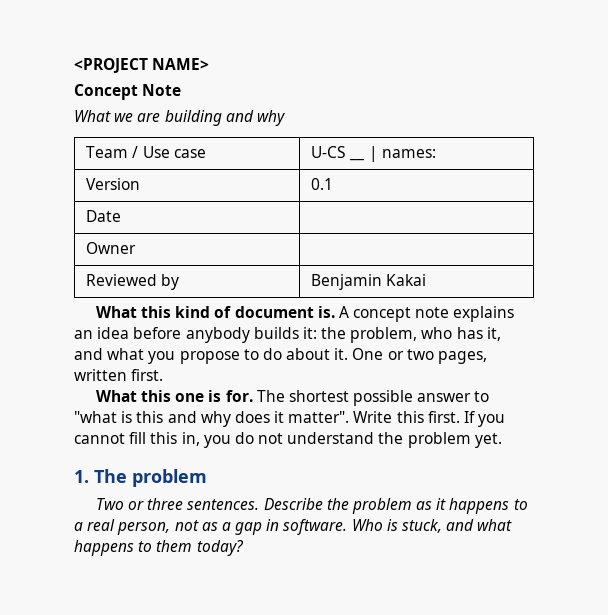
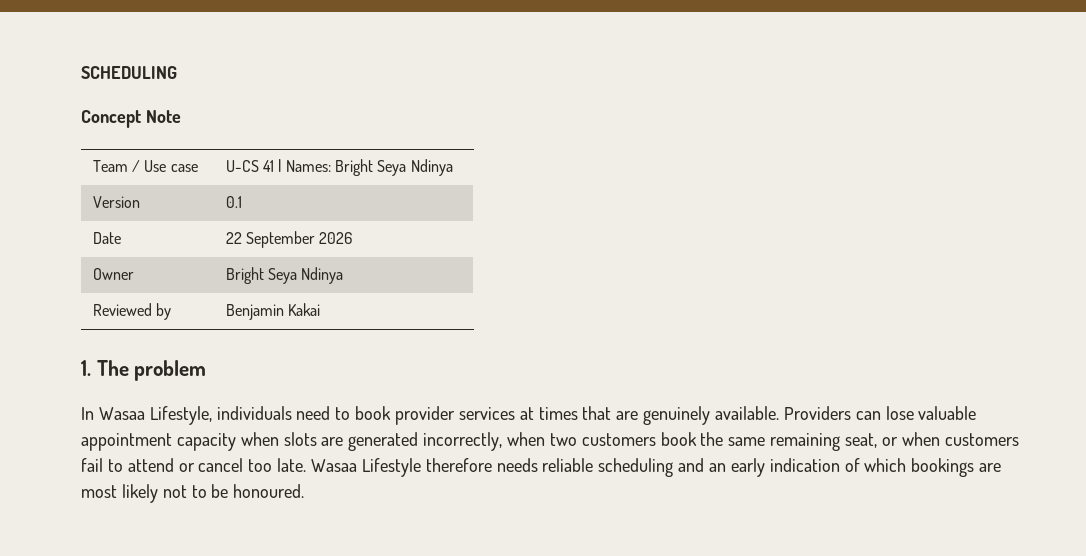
- <PROJECT NAME>
+ SCHEDULING
- What we are building and why
- Team / Use case | U-CS __ | names:
+ Team / Use case | U-CS 41 | Names: Bright Seya Ndinya
  Version | 0.1
- Date |
- Owner |
+ Date | 22 September 2026
+ Owner | Bright Seya Ndinya
  Reviewed by | Benjamin Kakai
- What this kind of document is. A concept note explains an idea before anybody builds it: the problem, who has it, and what you propose to do about it. One or two pages, written first.
- What this one is for. The shortest possible answer to "what is this and why does it matter". Write this first. If you cannot fill this in, you do not understand the problem yet.
  1. The problem
- Two or three sentences. Describe the problem as it happens to a real person, not as a gap in software. Who is stuck, and what happens to them today?
+ In Wasaa Lifestyle, individuals need to book provider services at times that are genuinely available. Providers can lose valuable appointment capacity when slots are generated incorrectly, when two customers book the same remaining seat, or when customers fail to attend or cancel too late. Wasaa Lifestyle therefore needs reliable scheduling and an early indication of which bookings are most likely not to be honoured.

